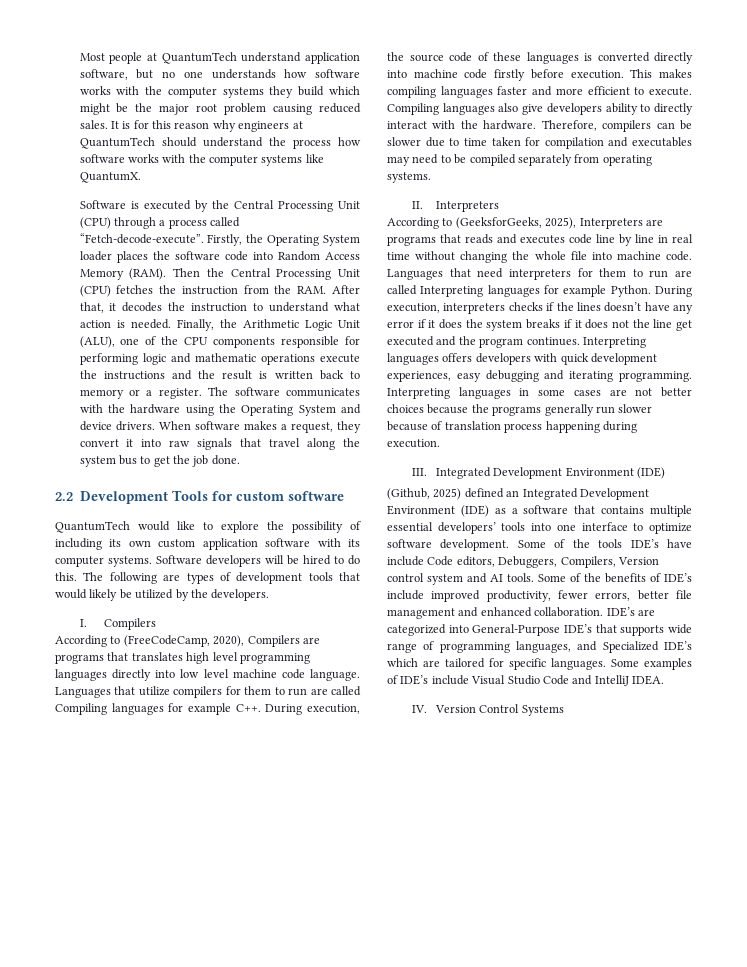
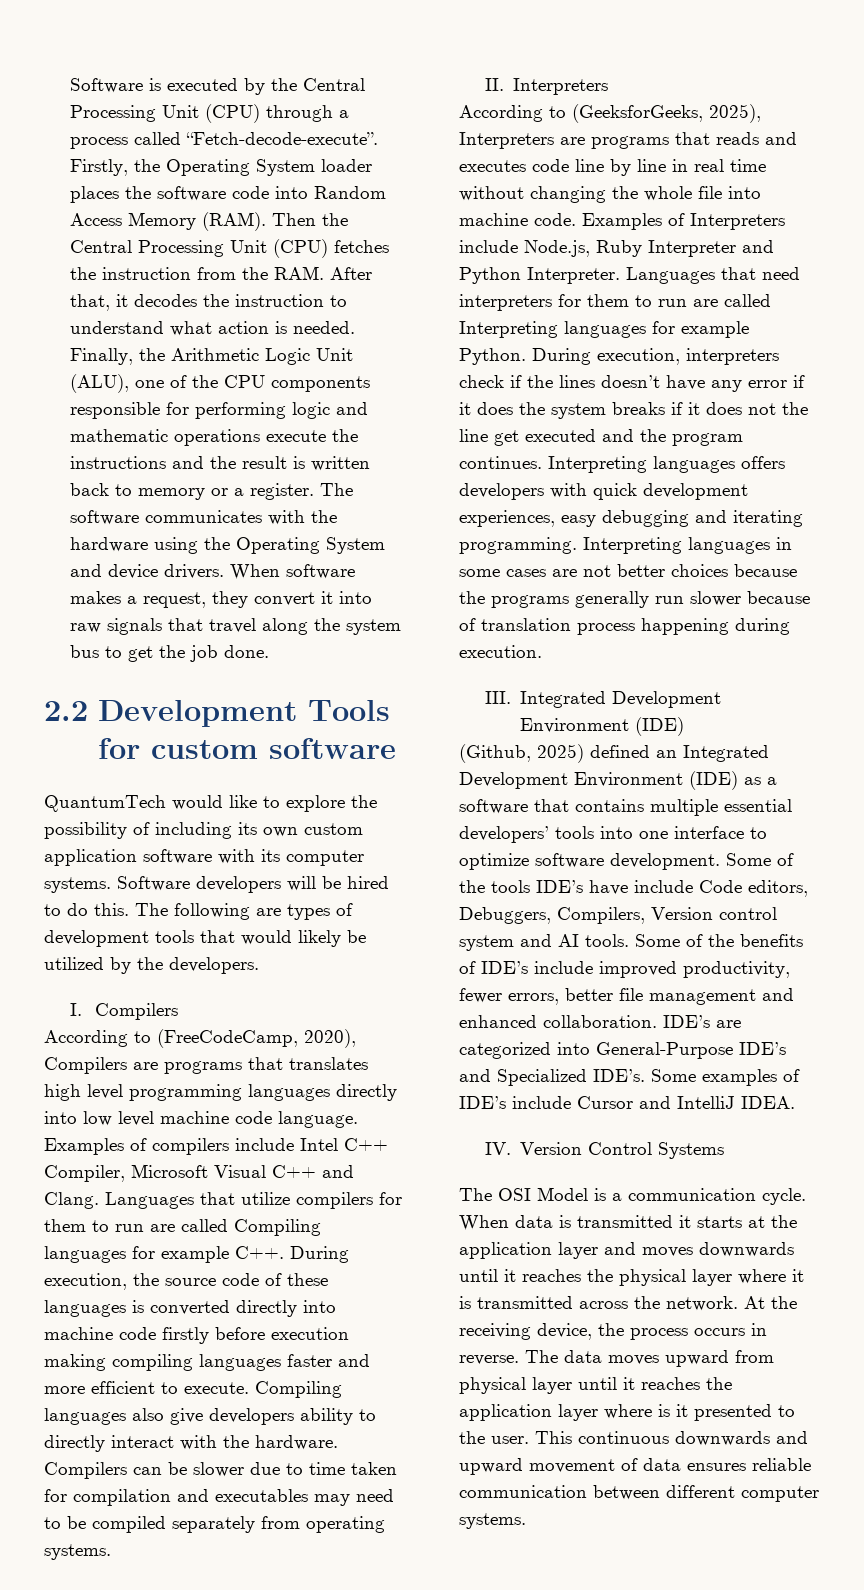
- Most people at QuantumTech understand application software, but no one understands how software works with the computer systems they build which might be the major root problem causing reduced sales. It is for this reason why engineers at QuantumTech should understand the process how software works with the computer systems like QuantumX.
+ Examples of compilers include Intel C++ Compiler, Microsoft Visual C++ and Clang.
- Languages that utilize compilers for them to run are called Compiling languages for example C++. During execution, the source code of these languages is converted directly into machine code firstly before execution. This makes compiling languages faster and more efficient to execute.
+ Languages that utilize compilers for them to run are called Compiling languages for example C++. During execution, the source code of these languages is converted directly into machine code firstly before execution making compiling languages faster and more efficient to execute.
- Therefore, compilers can be slower due to time taken for compilation and executables may need to be compiled separately from operating systems.
+ Compilers can be slower due to time taken for compilation and executables may need to be compiled separately from operating systems.
+ Examples of Interpreters include Node.js, Ruby Interpreter and Python Interpreter.
- During execution, interpreters checks if the lines doesn’t have any error if it does the system breaks if it does not the line get executed and the program continues.
+ During execution, interpreters check if the lines doesn’t have any error if it does the system breaks if it does not the line get executed and the program continues.
- IDE’s are categorized into General-Purpose IDE’s that supports wide range of programming languages, and Specialized IDE’s which are tailored for specific languages.
+ IDE’s are categorized into General-Purpose IDE’s and Specialized IDE’s.
- Some examples of IDE’s include Visual Studio Code and IntelliJ IDEA.
+ Some examples of IDE’s include Cursor and IntelliJ IDEA.
+ The OSI Model is a communication cycle. When data is transmitted it starts at the application layer and moves downwards until it reaches the physical layer where it is transmitted across the network. At the receiving device, the process occurs in reverse. The data moves upward from physical layer until it reaches the application layer where is it presented to the user. This continuous downwards and upward movement of data ensures reliable communication between different computer systems.

